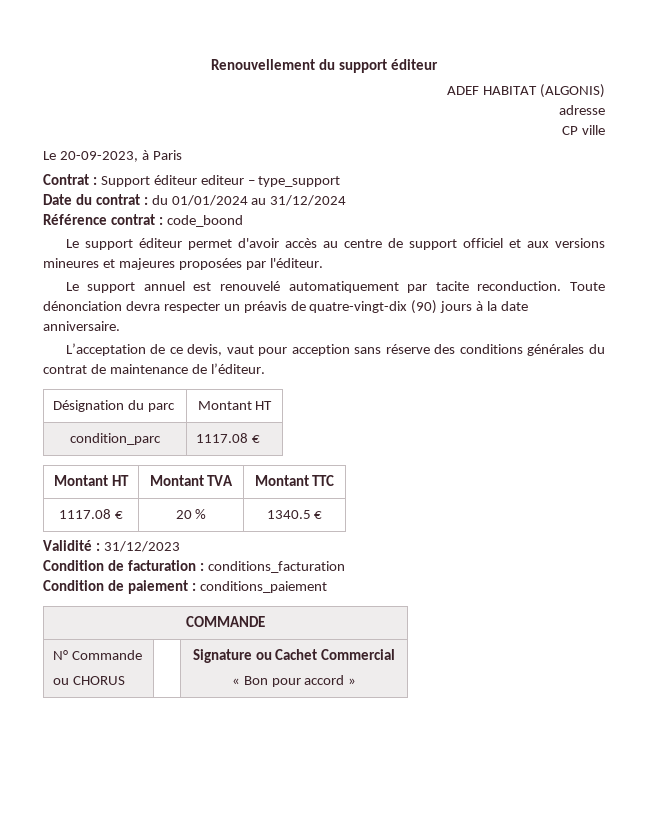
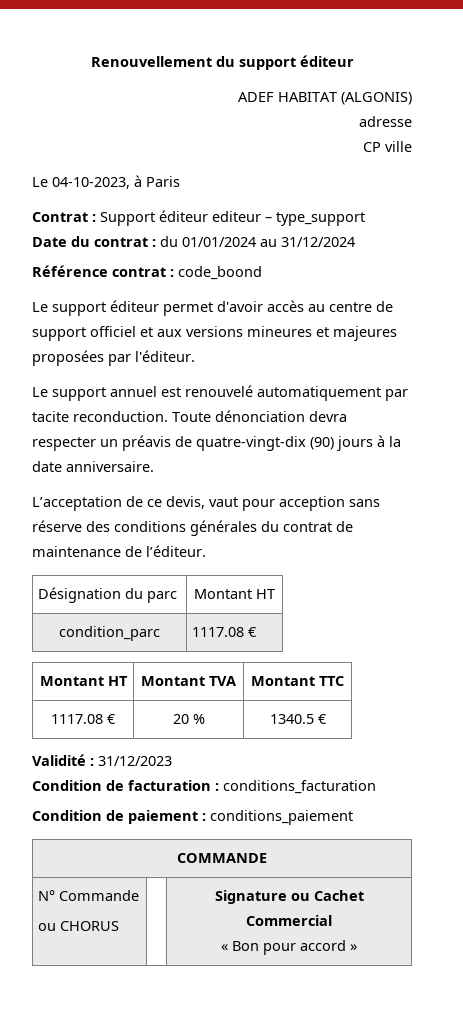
- Le 20-09-2023, à Paris
+ Le 04-10-2023, à Paris

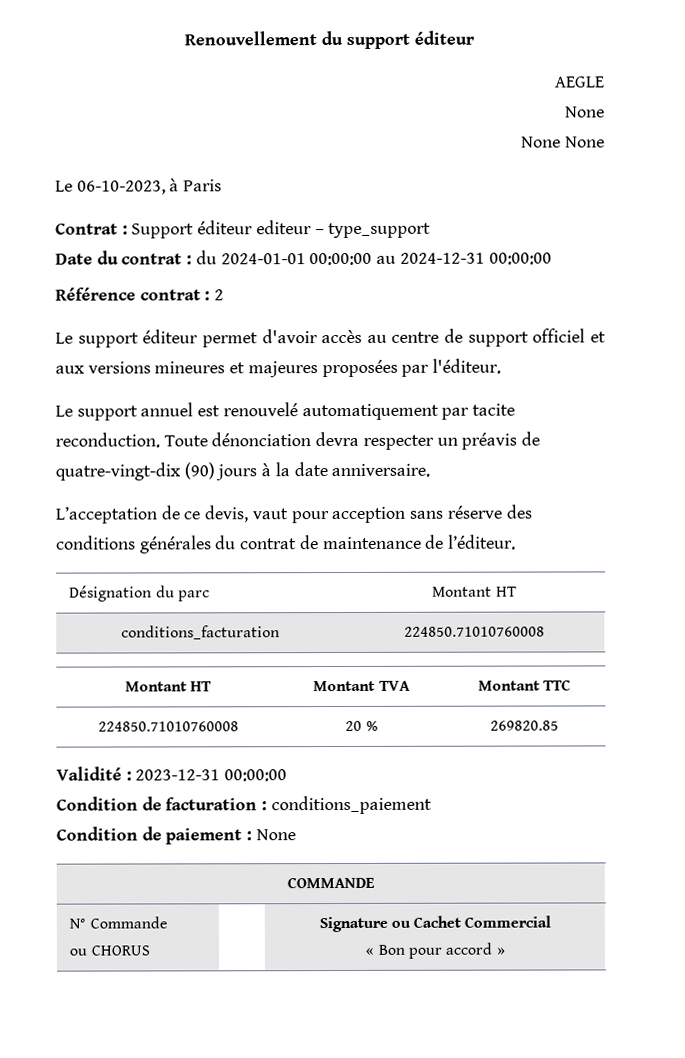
- ADEF HABITAT (ALGONIS)
- adresse
- CP ville
- Le 04-10-2023, à Paris
+ AEGLE
+ None
+ None None
+ Le 06-10-2023, à Paris
- Date du contrat : du 01/01/2024 au 31/12/2024
+ Date du contrat : du 2024-01-01 00:00:00 au 2024-12-31 00:00:00
- Référence contrat : code_boond
+ Référence contrat : 2
- condition_parc | 1117.08 €
+ conditions_facturation | 224850.71010760008
- 1117.08 € | 20 % | 1340.5 €
+ 224850.71010760008 | 20 % | 269820.85
- Validité : 31/12/2023
+ Validité : 2023-12-31 00:00:00
- Condition de facturation : conditions_facturation
+ Condition de facturation : conditions_paiement
- Condition de paiement : conditions_paiement
+ Condition de paiement : None

